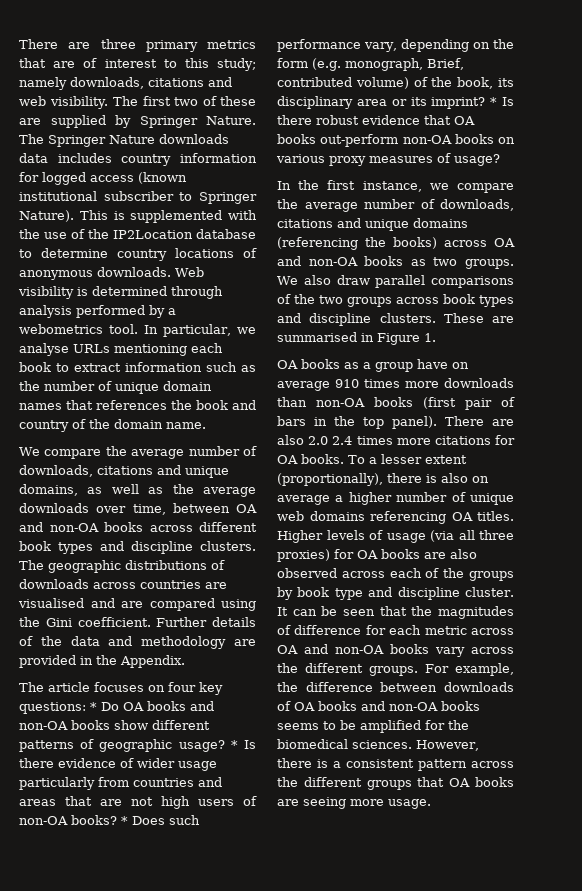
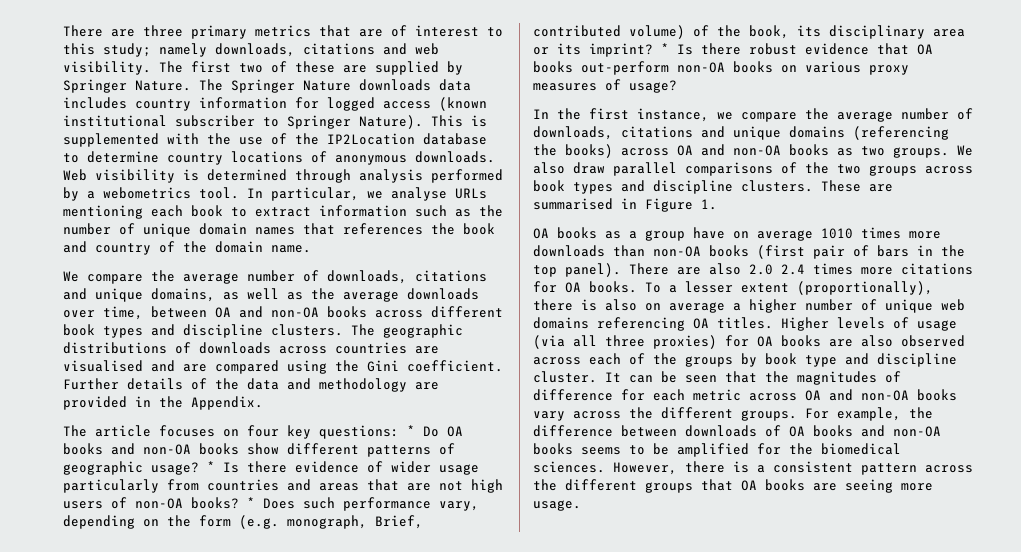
- OA books as a group have on average 910 times more downloads than non-OA books (first pair of bars in the top panel).
+ OA books as a group have on average 1010 times more downloads than non-OA books (first pair of bars in the top panel).

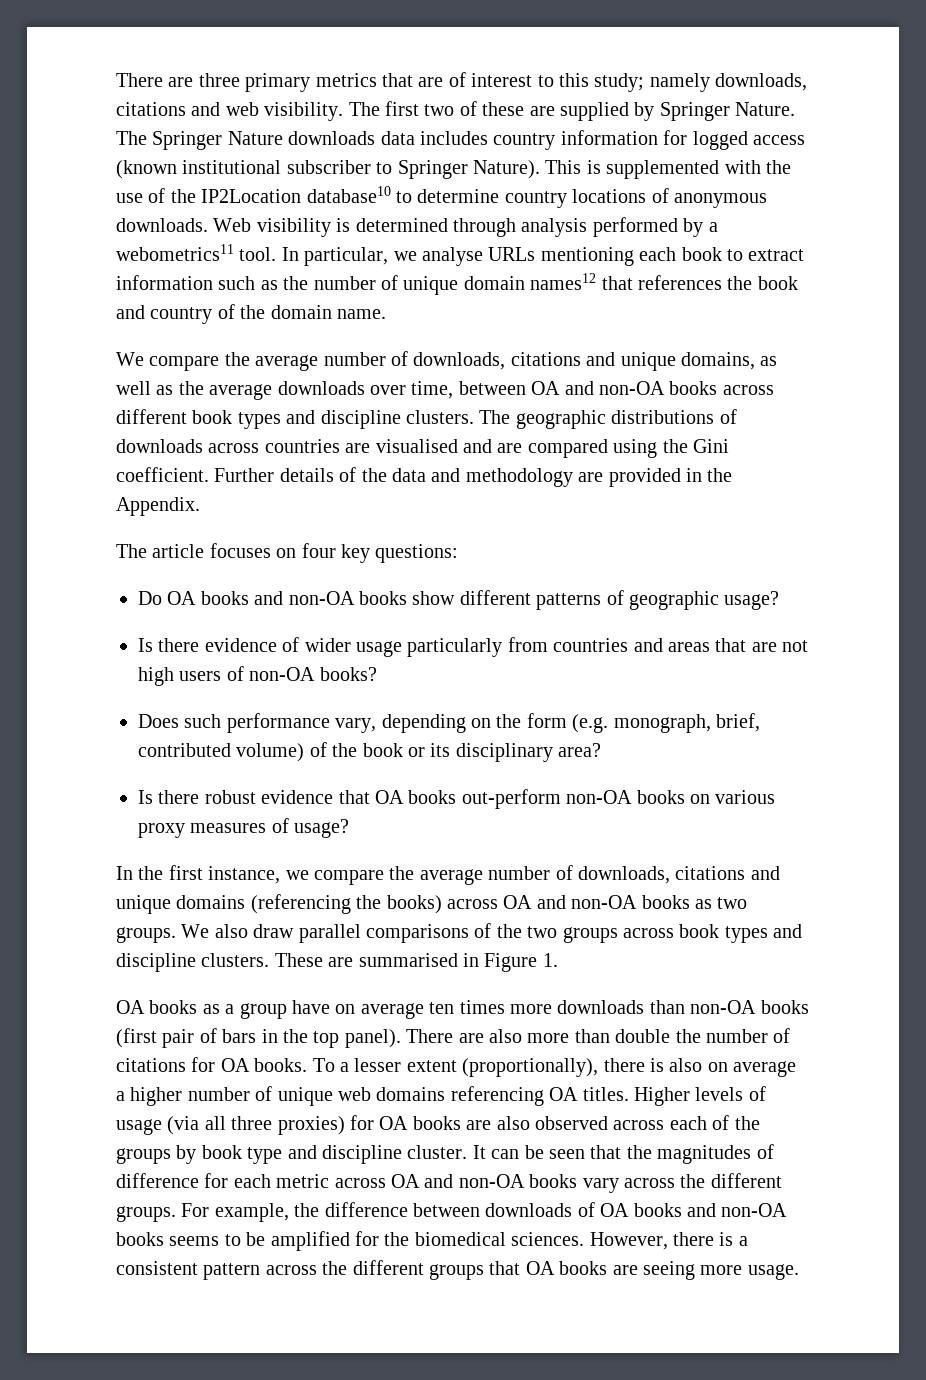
- This is supplemented with the use of the IP2Location database to determine country locations of anonymous downloads.
+ This is supplemented with the use of the IP2Location database10 to determine country locations of anonymous downloads.
- Web visibility is determined through analysis performed by a webometrics tool.
+ Web visibility is determined through analysis performed by a webometrics11 tool.
- In particular, we analyse URLs mentioning each book to extract information such as the number of unique domain names that references the book and country of the domain name.
+ In particular, we analyse URLs mentioning each book to extract information such as the number of unique domain names12 that references the book and country of the domain name.
- The article focuses on four key questions: * Do OA books and non-OA books show different patterns of geographic usage? * Is there evidence of wider usage particularly from countries and areas that are not high users of non-OA books? * Does such performance vary, depending on the form (e.g. monograph, Brief, contributed volume) of the book, its disciplinary area or its imprint? * Is there robust evidence that OA books out-perform non-OA books on various proxy measures of usage?
+ The article focuses on four key questions:
+ Do OA books and non-OA books show different patterns of geographic usage?
+ Is there evidence of wider usage particularly from countries and areas that are not high users of non-OA books?
+ Does such performance vary, depending on the form (e.g. monograph, brief, contributed volume) of the book or its disciplinary area?
+ Is there robust evidence that OA books out-perform non-OA books on various proxy measures of usage?
- OA books as a group have on average 1010 times more downloads than non-OA books (first pair of bars in the top panel).
+ OA books as a group have on average ten times more downloads than non-OA books (first pair of bars in the top panel).
- There are also 2.0 2.4 times more citations for OA books.
+ There are also more than double the number of citations for OA books.

